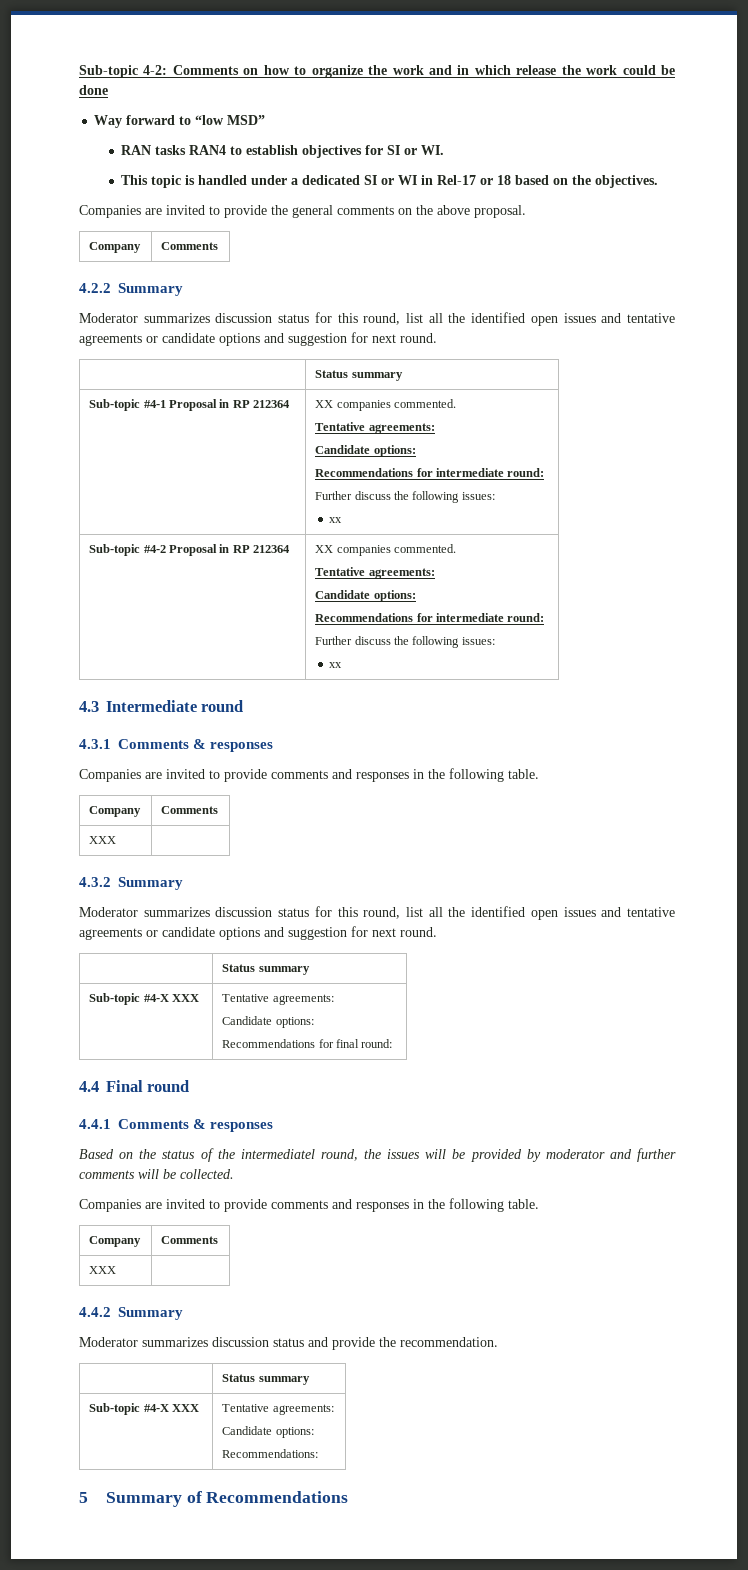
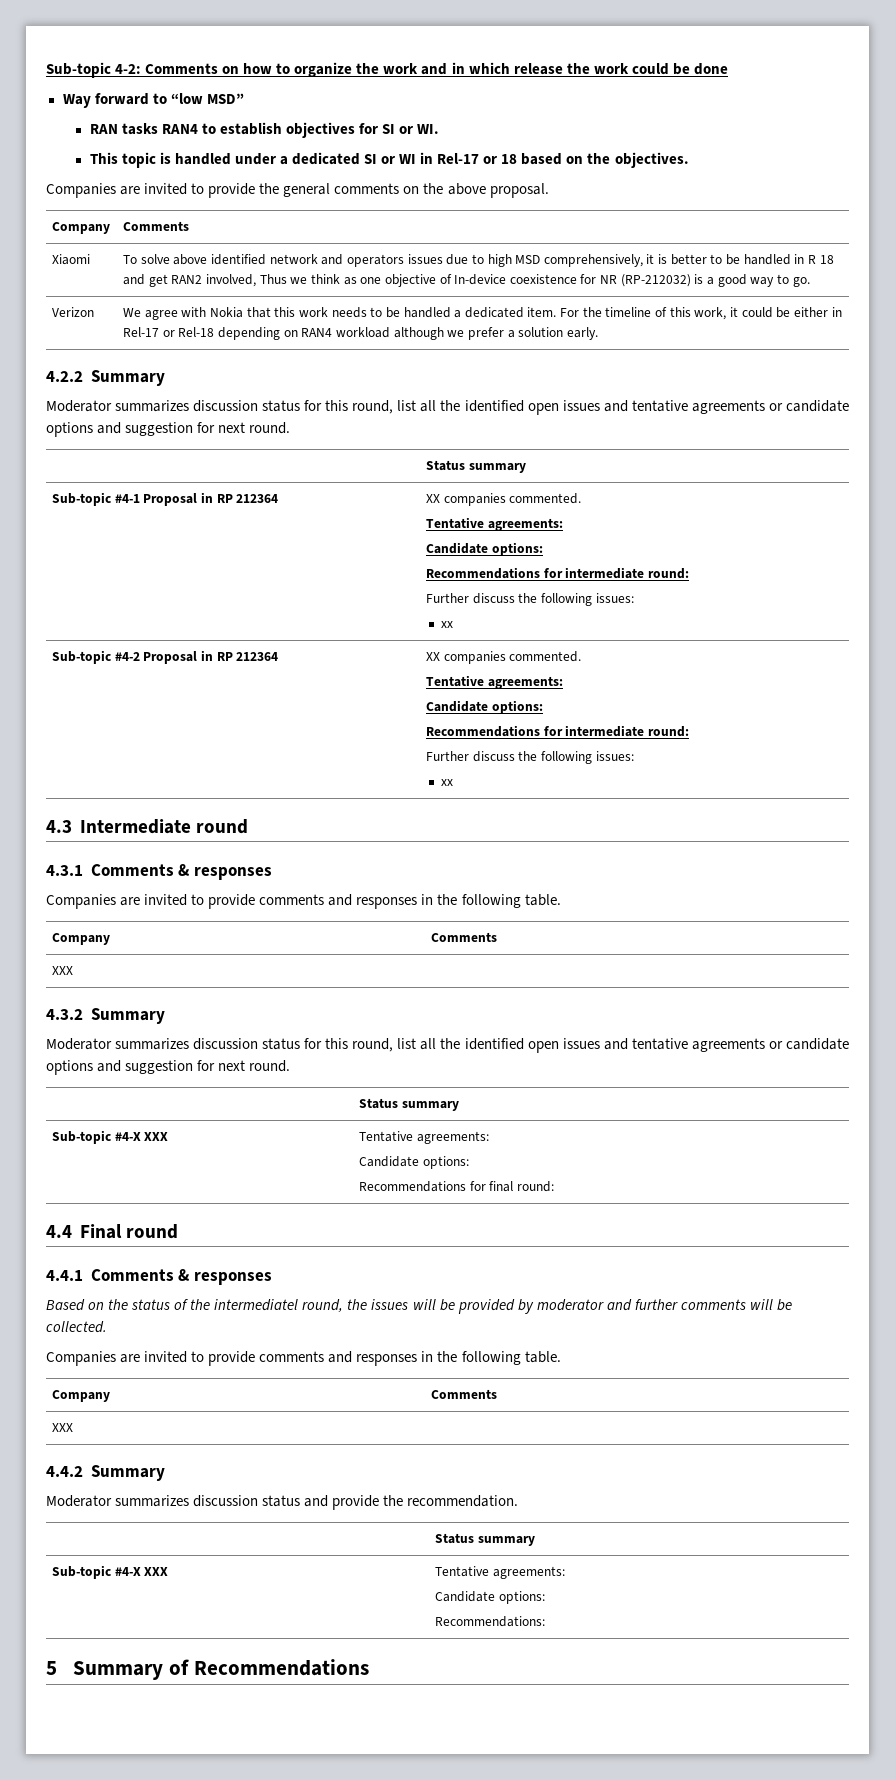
+ Xiaomi | To solve above identified network and operators issues due to high MSD comprehensively, it is better to be handled in R 18 and get RAN2 involved, Thus we think as one objective of In-device coexistence for NR (RP-212032) is a good way to go.
+ Verizon | We agree with Nokia that this work needs to be handled a dedicated item. For the timeline of this work, it could be either in Rel-17 or Rel-18 depending on RAN4 workload although we prefer a solution early.

